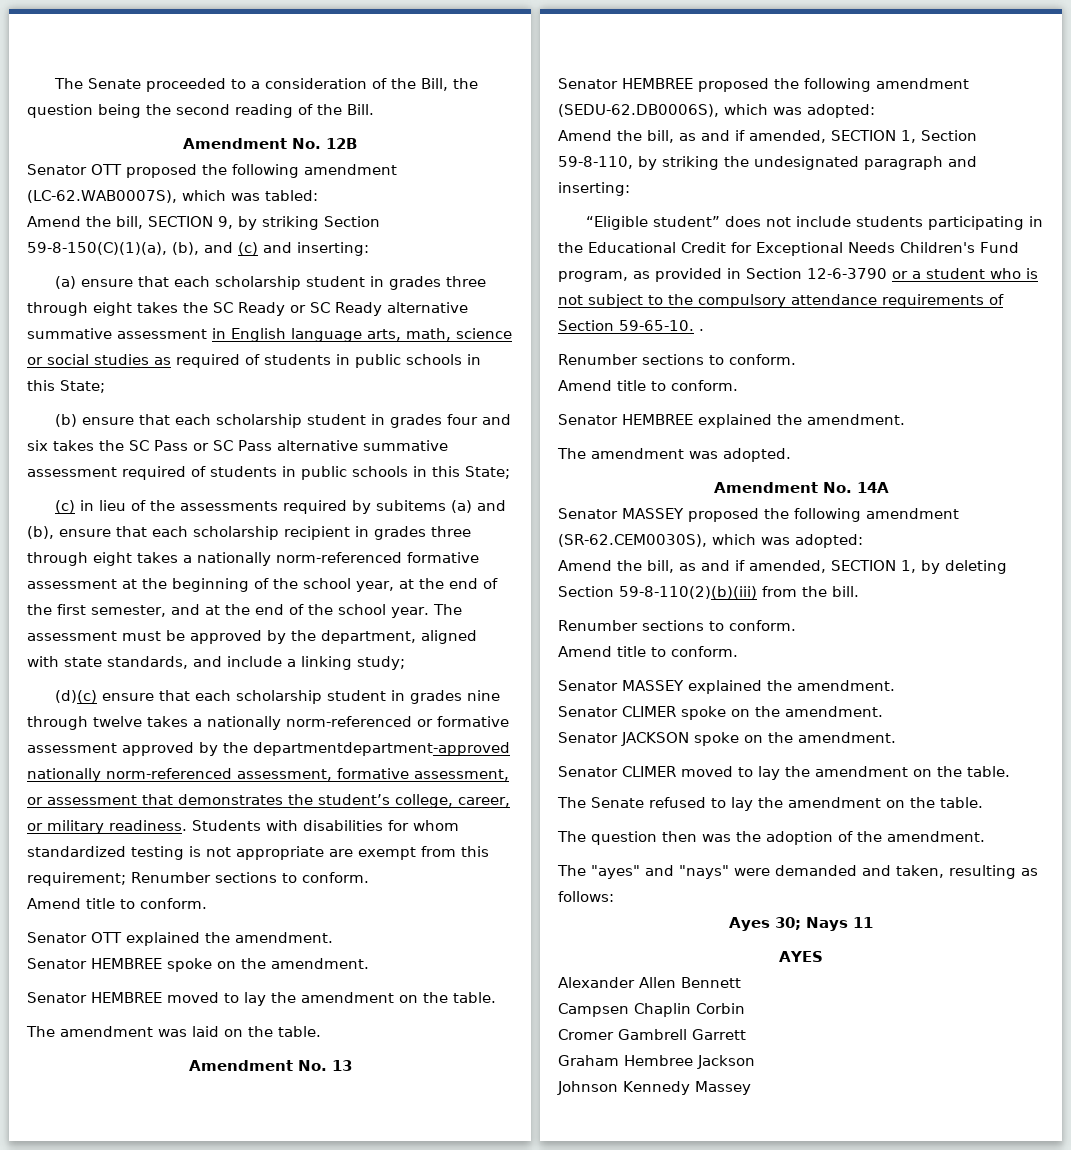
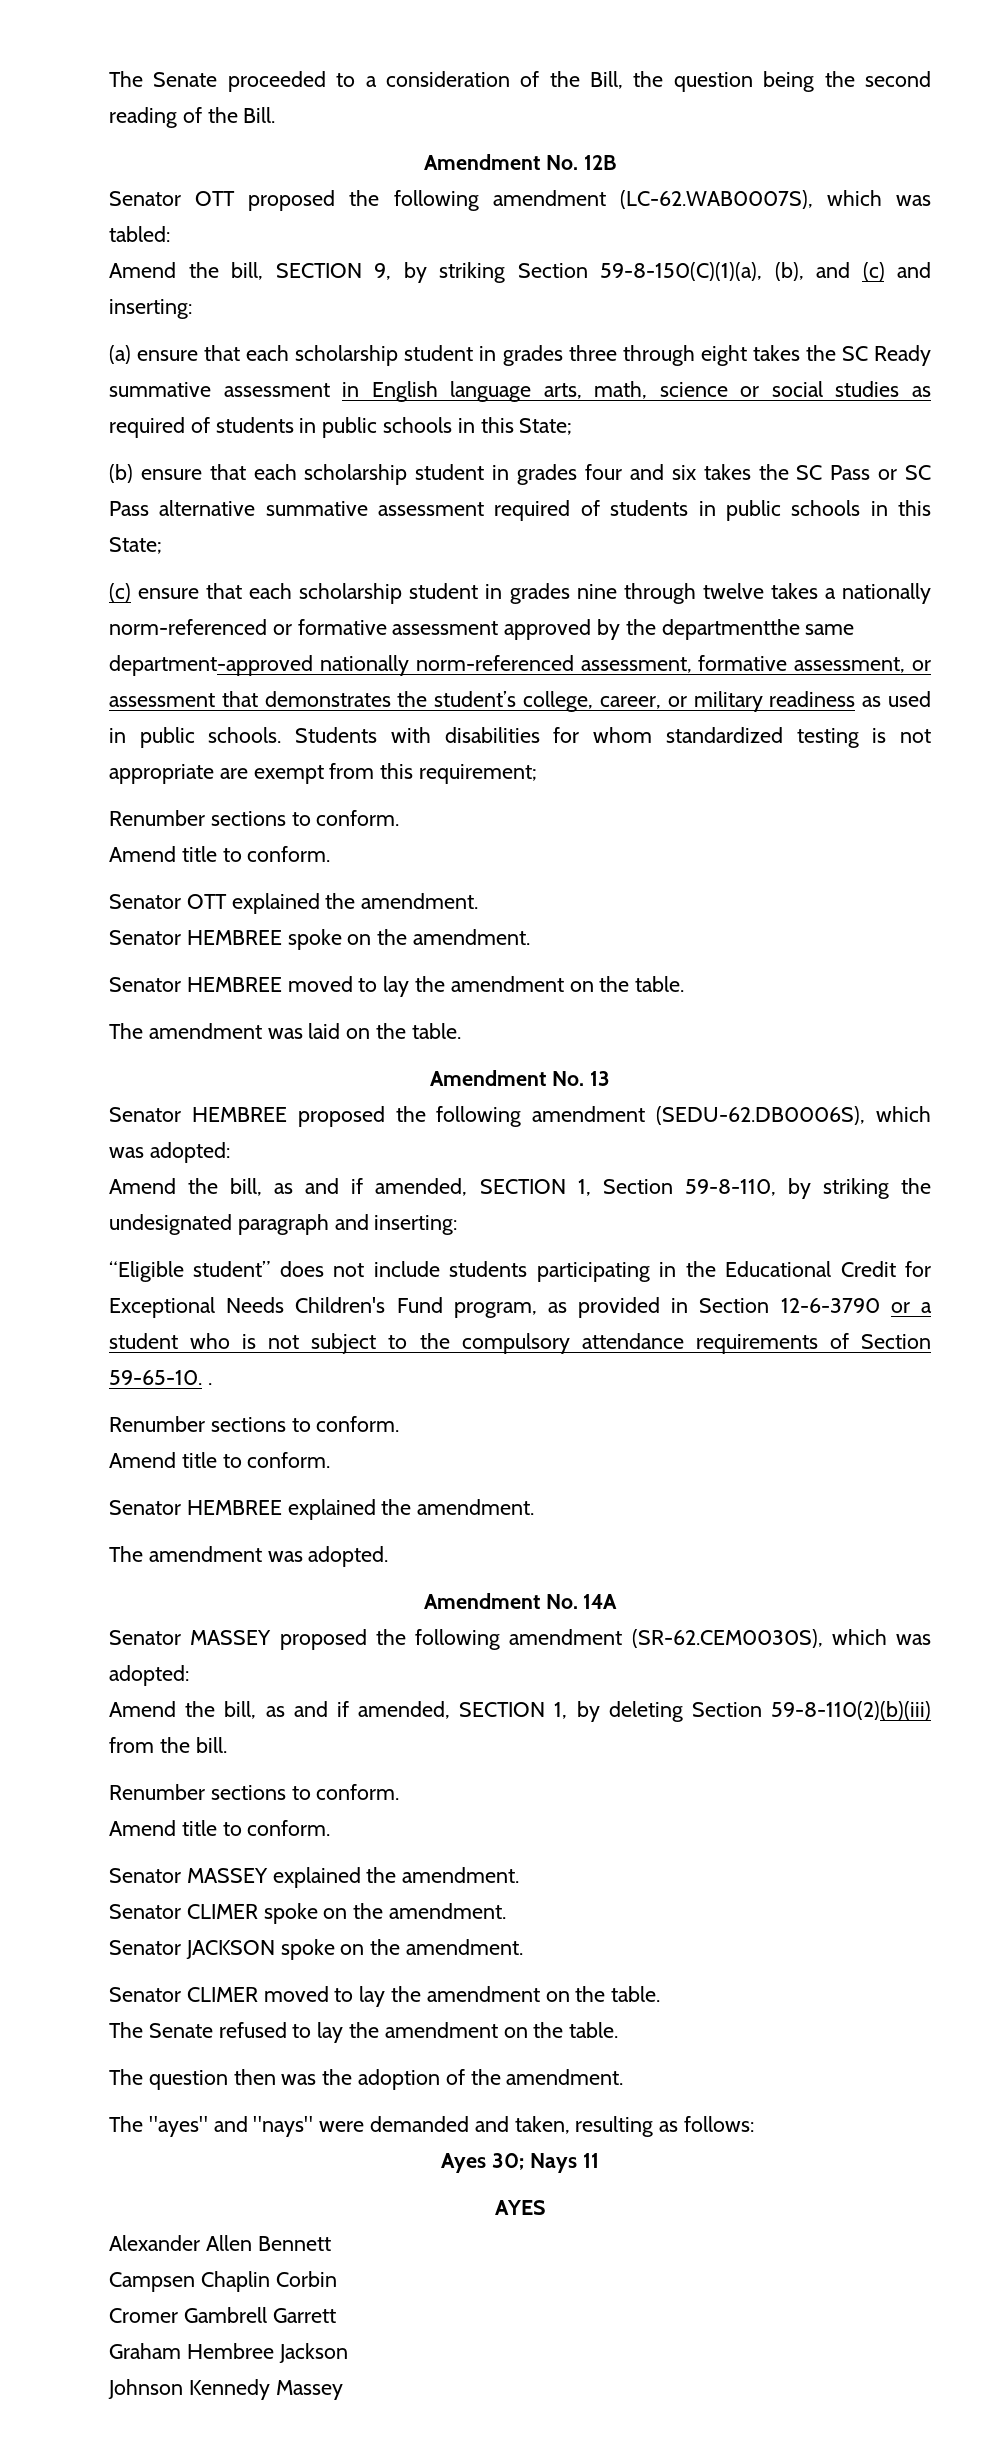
- (a) ensure that each scholarship student in grades three through eight takes the SC Ready or SC Ready alternative summative assessment in English language arts, math, science or social studies as required of students in public schools in this State;
+ (a) ensure that each scholarship student in grades three through eight takes the SC Ready summative assessment in English language arts, math, science or social studies as required of students in public schools in this State;
- (c) in lieu of the assessments required by subitems (a) and (b), ensure that each scholarship recipient in grades three through eight takes a nationally norm-referenced formative assessment at the beginning of the school year, at the end of the first semester, and at the end of the school year. The assessment must be approved by the department, aligned with state standards, and include a linking study;
- (d)(c) ensure that each scholarship student in grades nine through twelve takes a nationally norm-referenced or formative assessment approved by the departmentdepartment-approved nationally norm-referenced assessment, formative assessment, or assessment that demonstrates the student’s college, career, or military readiness.
+ (c) ensure that each scholarship student in grades nine through twelve takes a nationally norm-referenced or formative assessment approved by the departmentthe same department-approved nationally norm-referenced assessment, formative assessment, or assessment that demonstrates the student’s college, career, or military readiness as used in public schools.
- Students with disabilities for whom standardized testing is not appropriate are exempt from this requirement; Renumber sections to conform.
+ Students with disabilities for whom standardized testing is not appropriate are exempt from this requirement;
+ Renumber sections to conform.

